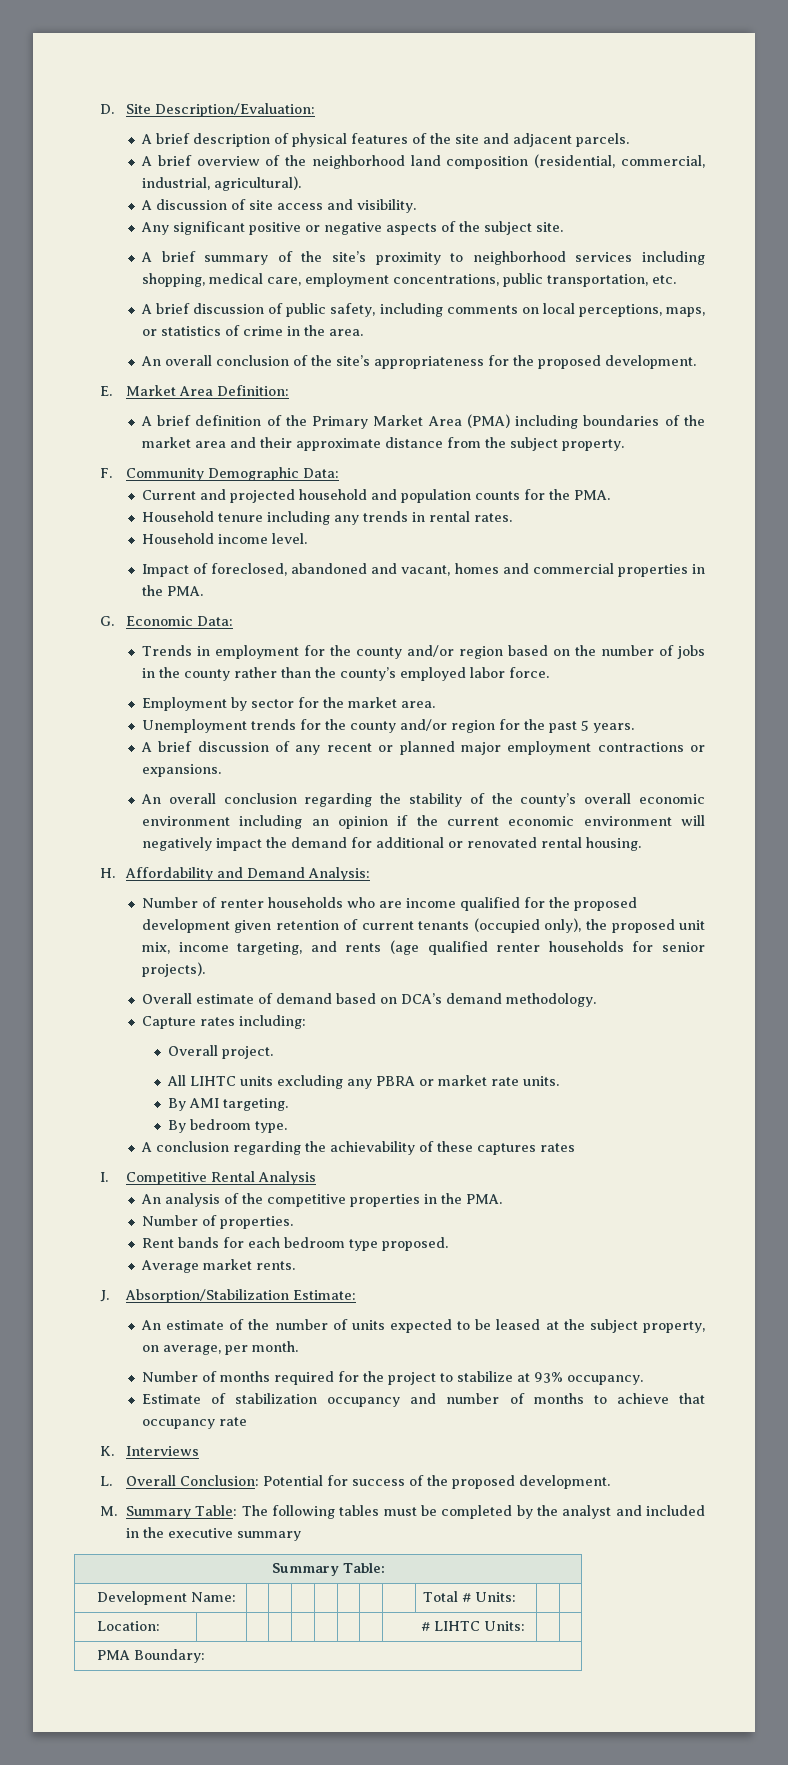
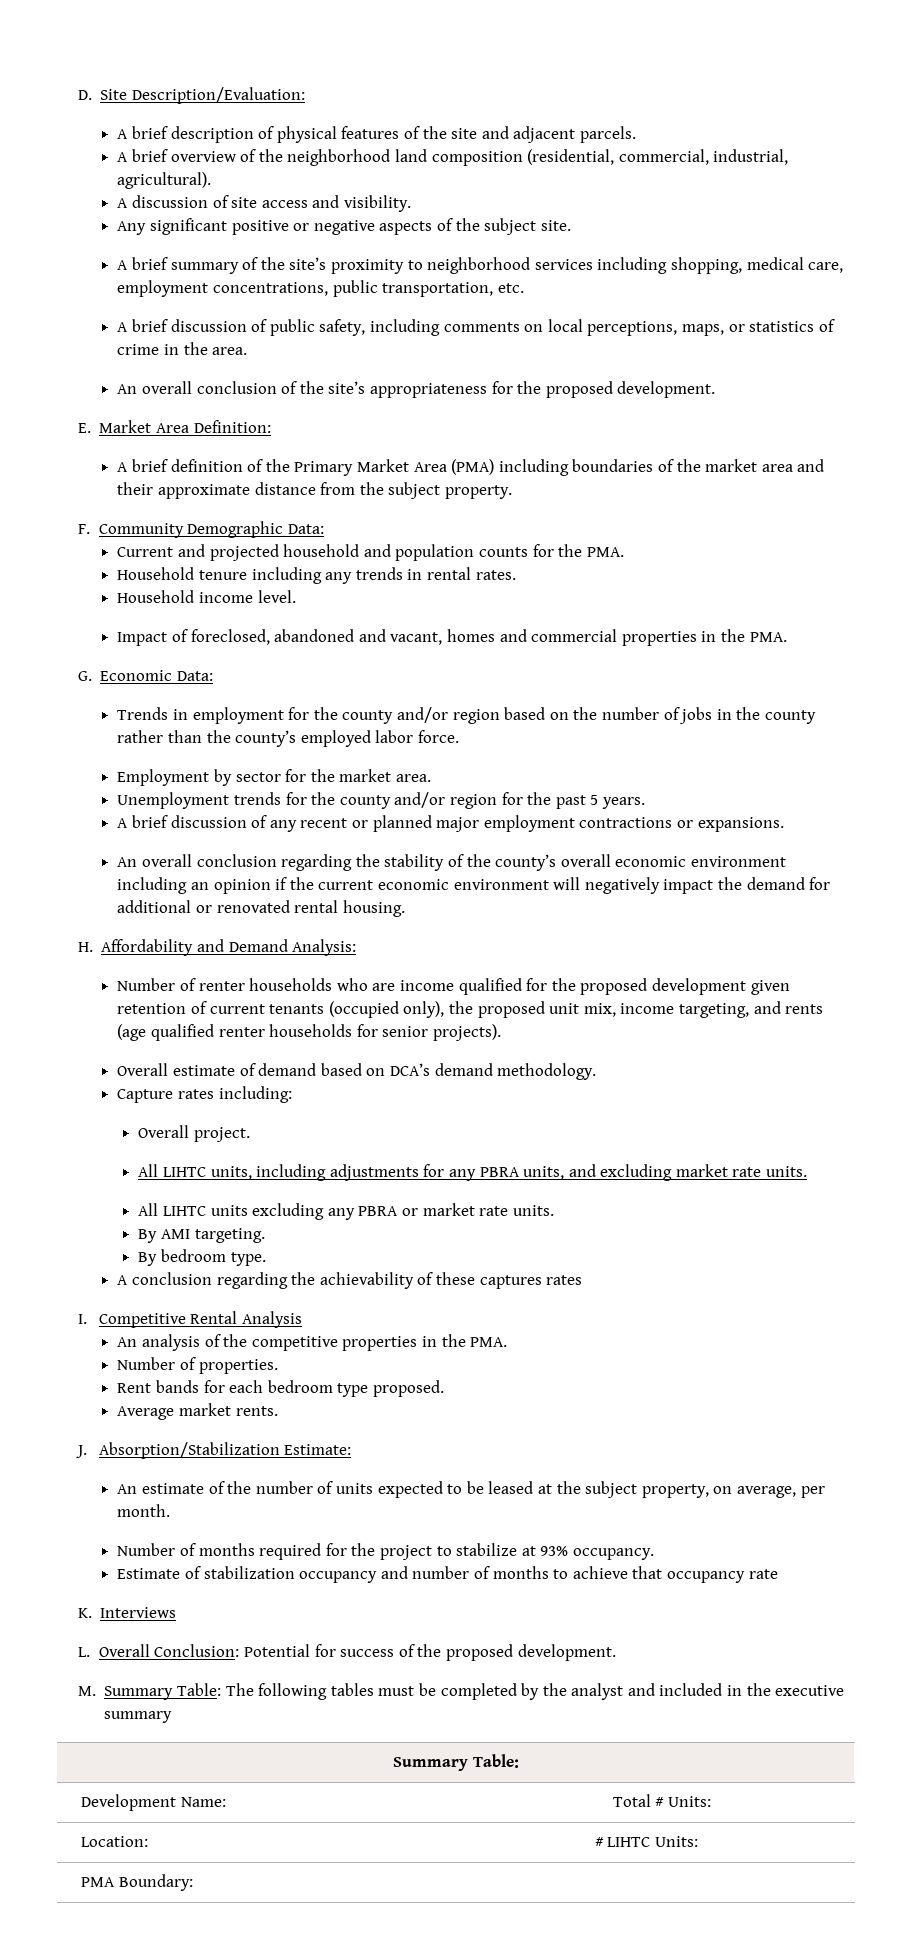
+ All LIHTC units, including adjustments for any PBRA units, and excluding market rate units.

